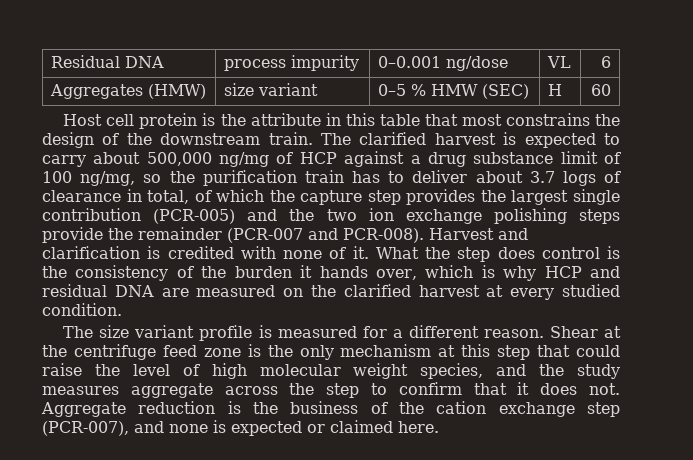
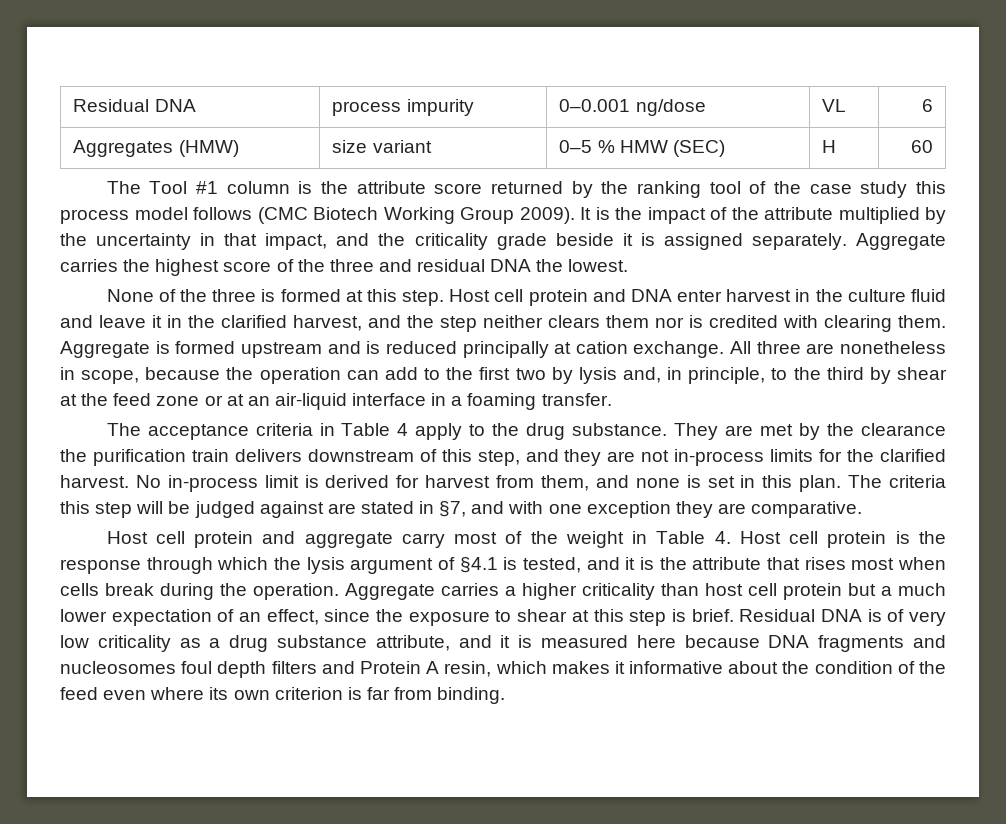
- Host cell protein is the attribute in this table that most constrains the design of the downstream train. The clarified harvest is expected to carry about 500,000 ng/mg of HCP against a drug substance limit of 100 ng/mg, so the purification train has to deliver about 3.7 logs of clearance in total, of which the capture step provides the largest single contribution (PCR-005) and the two ion exchange polishing steps provide the remainder (PCR-007 and PCR-008). Harvest and clarification is credited with none of it. What the step does control is the consistency of the burden it hands over, which is why HCP and residual DNA are measured on the clarified harvest at every studied condition.
- The size variant profile is measured for a different reason. Shear at the centrifuge feed zone is the only mechanism at this step that could raise the level of high molecular weight species, and the study measures aggregate across the step to confirm that it does not. Aggregate reduction is the business of the cation exchange step (PCR-007), and none is expected or claimed here.
+ The Tool #1 column is the attribute score returned by the ranking tool of the case study this process model follows (CMC Biotech Working Group 2009). It is the impact of the attribute multiplied by the uncertainty in that impact, and the criticality grade beside it is assigned separately. Aggregate carries the highest score of the three and residual DNA the lowest.
+ None of the three is formed at this step. Host cell protein and DNA enter harvest in the culture fluid and leave it in the clarified harvest, and the step neither clears them nor is credited with clearing them. Aggregate is formed upstream and is reduced principally at cation exchange. All three are nonetheless in scope, because the operation can add to the first two by lysis and, in principle, to the third by shear at the feed zone or at an air-liquid interface in a foaming transfer.
+ The acceptance criteria in Table 4 apply to the drug substance. They are met by the clearance the purification train delivers downstream of this step, and they are not in-process limits for the clarified harvest. No in-process limit is derived for harvest from them, and none is set in this plan. The criteria this step will be judged against are stated in §7, and with one exception they are comparative.
+ Host cell protein and aggregate carry most of the weight in Table 4. Host cell protein is the response through which the lysis argument of §4.1 is tested, and it is the attribute that rises most when cells break during the operation. Aggregate carries a higher criticality than host cell protein but a much lower expectation of an effect, since the exposure to shear at this step is brief. Residual DNA is of very low criticality as a drug substance attribute, and it is measured here because DNA fragments and nucleosomes foul depth filters and Protein A resin, which makes it informative about the condition of the feed even where its own criterion is far from binding.

